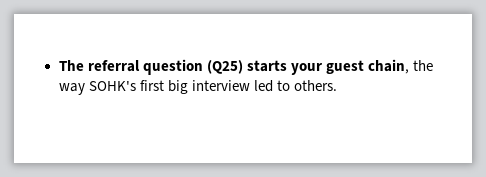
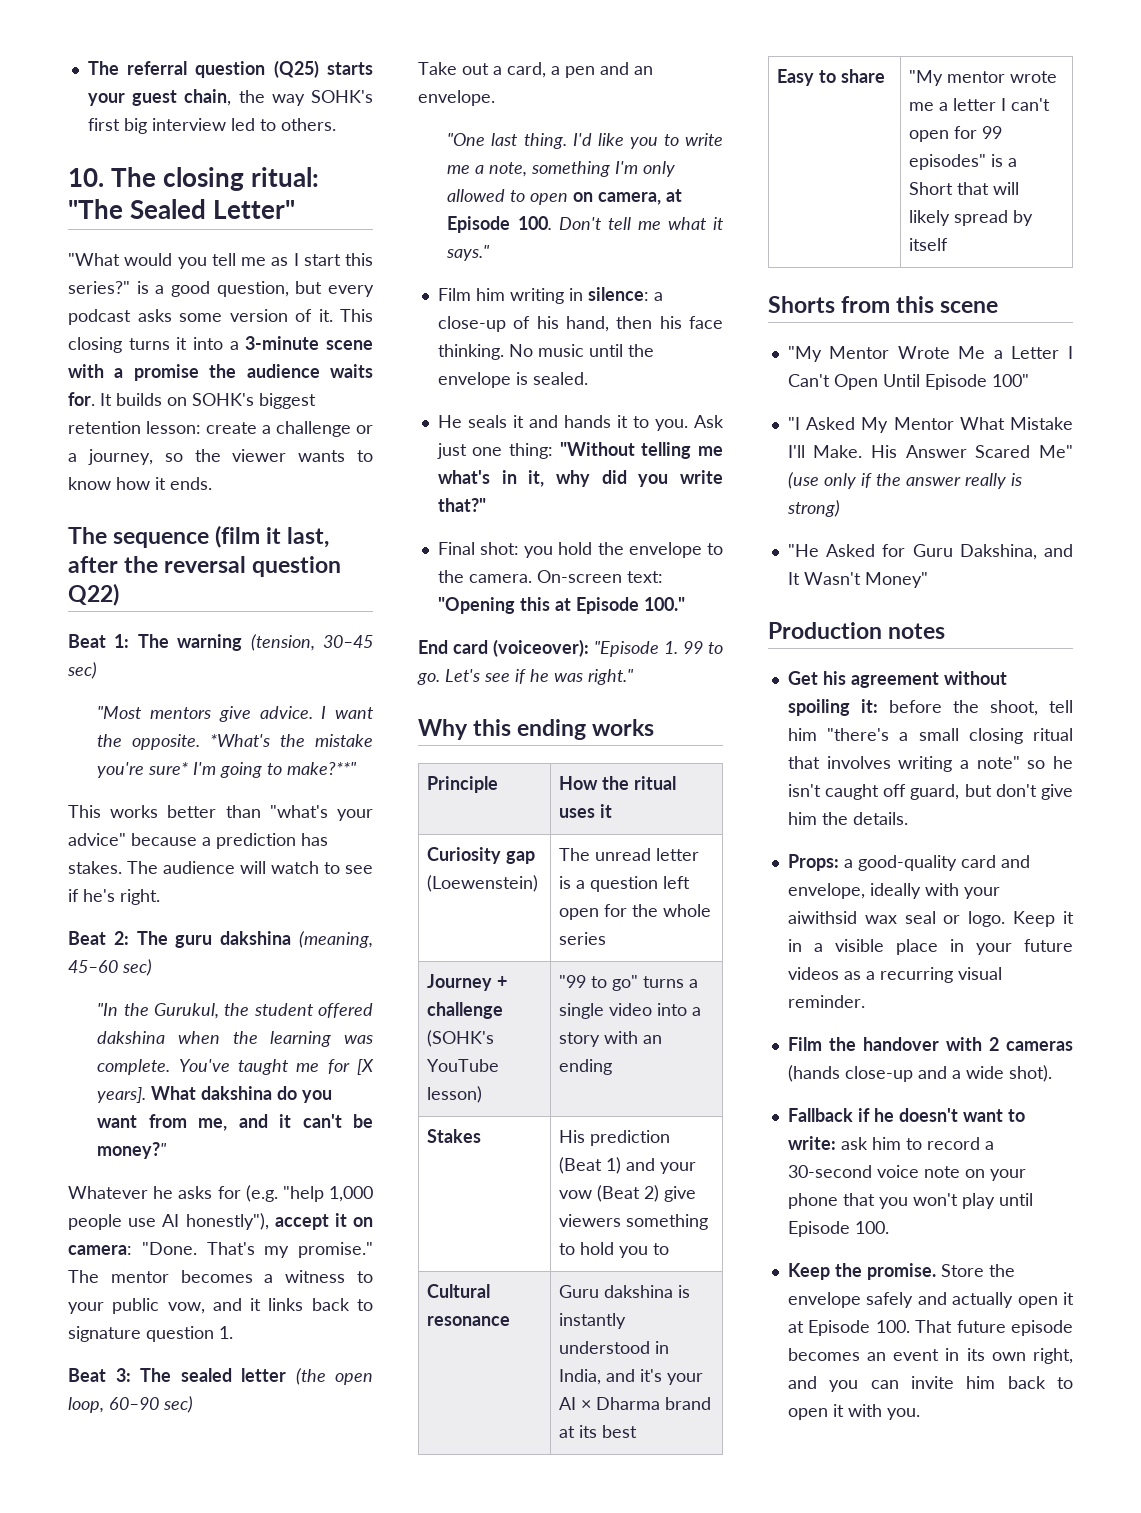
+ 10. The closing ritual: "The Sealed Letter"
+ "What would you tell me as I start this series?" is a good question, but every podcast asks some version of it. This closing turns it into a 3-minute scene with a promise the audience waits for. It builds on SOHK's biggest retention lesson: create a challenge or a journey, so the viewer wants to know how it ends.
+ The sequence (film it last, after the reversal question Q22)
+ Beat 1: The warning (tension, 30–45 sec)
+ "Most mentors give advice. I want the opposite. *What's the mistake you're sure* I'm going to make?**"
+ This works better than "what's your advice" because a prediction has stakes. The audience will watch to see if he's right.
+ Beat 2: The guru dakshina (meaning, 45–60 sec)
+ "In the Gurukul, the student offered dakshina when the learning was complete. You've taught me for [X years]. What dakshina do you want from me, and it can't be money?"
+ Whatever he asks for (e.g. "help 1,000 people use AI honestly"), accept it on camera: "Done. That's my promise." The mentor becomes a witness to your public vow, and it links back to signature question 1.
+ Beat 3: The sealed letter (the open loop, 60–90 sec)
+ Take out a card, a pen and an envelope.
+ "One last thing. I'd like you to write me a note, something I'm only allowed to open on camera, at Episode 100. Don't tell me what it says."
+ Film him writing in silence: a close-up of his hand, then his face thinking. No music until the envelope is sealed.
+ He seals it and hands it to you. Ask just one thing: "Without telling me what's in it, why did you write that?"
+ Final shot: you hold the envelope to the camera. On-screen text: "Opening this at Episode 100."
+ End card (voiceover): "Episode 1. 99 to go. Let's see if he was right."
+ Why this ending works
+ Principle | How the ritual uses it
+ Curiosity gap (Loewenstein) | The unread letter is a question left open for the whole series
+ Journey + challenge (SOHK's YouTube lesson) | "99 to go" turns a single video into a story with an ending
+ Stakes | His prediction (Beat 1) and your vow (Beat 2) give viewers something to hold you to
+ Cultural resonance | Guru dakshina is instantly understood in India, and it's your AI × Dharma brand at its best
+ Easy to share | "My mentor wrote me a letter I can't open for 99 episodes" is a Short that will likely spread by itself
+ Shorts from this scene
+ "My Mentor Wrote Me a Letter I Can't Open Until Episode 100"
+ "I Asked My Mentor What Mistake I'll Make. His Answer Scared Me" (use only if the answer really is strong)
+ "He Asked for Guru Dakshina, and It Wasn't Money"
+ Production notes
+ Get his agreement without spoiling it: before the shoot, tell him "there's a small closing ritual that involves writing a note" so he isn't caught off guard, but don't give him the details.
+ Props: a good-quality card and envelope, ideally with your aiwithsid wax seal or logo. Keep it in a visible place in your future videos as a recurring visual reminder.
+ Film the handover with 2 cameras (hands close-up and a wide shot).
+ Fallback if he doesn't want to write: ask him to record a 30-second voice note on your phone that you won't play until Episode 100.
+ Keep the promise. Store the envelope safely and actually open it at Episode 100. That future episode becomes an event in its own right, and you can invite him back to open it with you.

